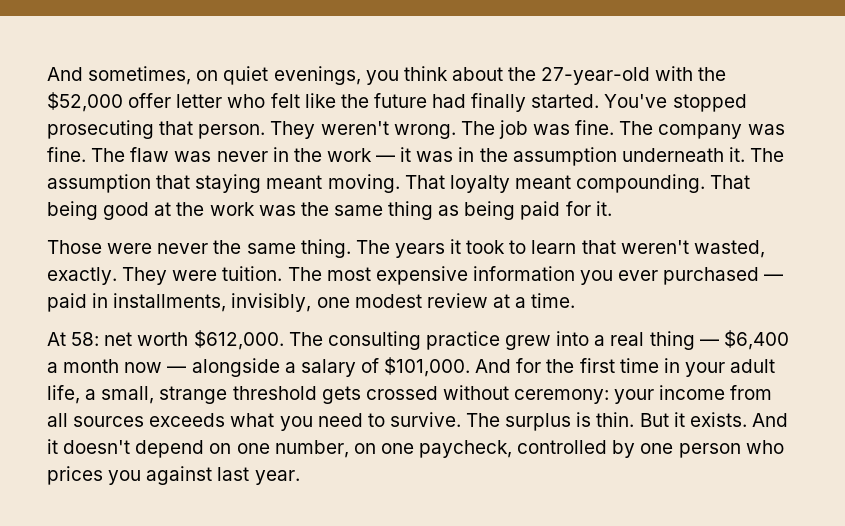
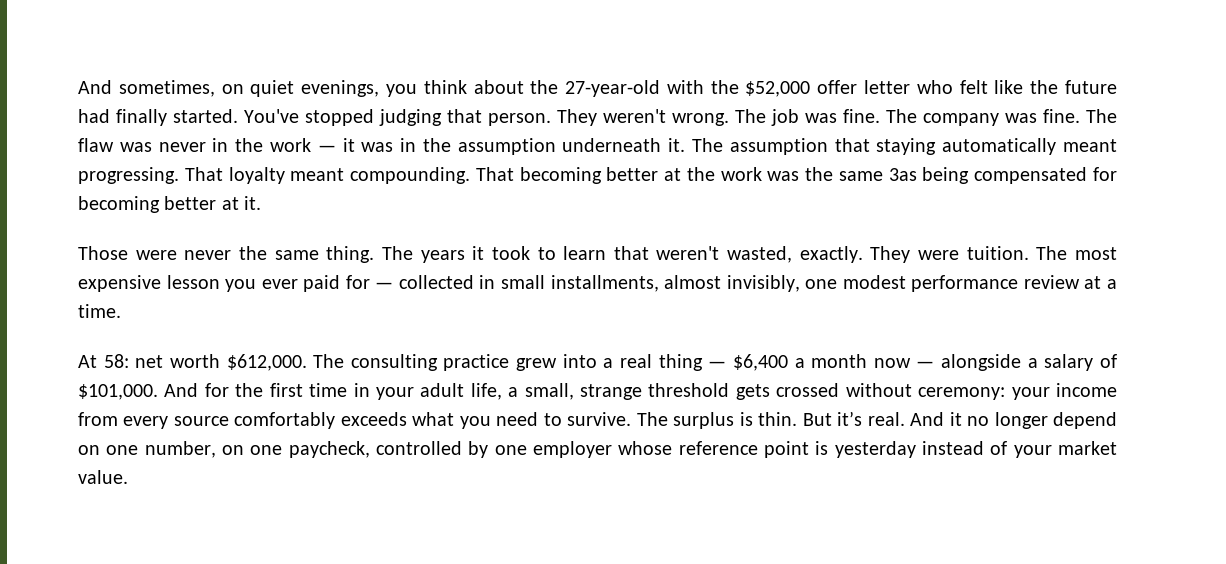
- You've stopped prosecuting that person.
+ You've stopped judging that person.
- The assumption that staying meant moving.
+ The assumption that staying automatically meant progressing.
- That being good at the work was the same thing as being paid for it.
+ That becoming better at the work was the same 3as being compensated for becoming better at it.
- The most expensive information you ever purchased — paid in installments, invisibly, one modest review at a time.
+ The most expensive lesson you ever paid for — collected in small installments, almost invisibly, one modest performance review at a time.
- And for the first time in your adult life, a small, strange threshold gets crossed without ceremony: your income from all sources exceeds what you need to survive.
+ And for the first time in your adult life, a small, strange threshold gets crossed without ceremony: your income from every source comfortably exceeds what you need to survive.
- But it exists. And it doesn't depend on one number, on one paycheck, controlled by one person who prices you against last year.
+ But it’s real. And it no longer depend on one number, on one paycheck, controlled by one employer whose reference point is yesterday instead of your market value.

